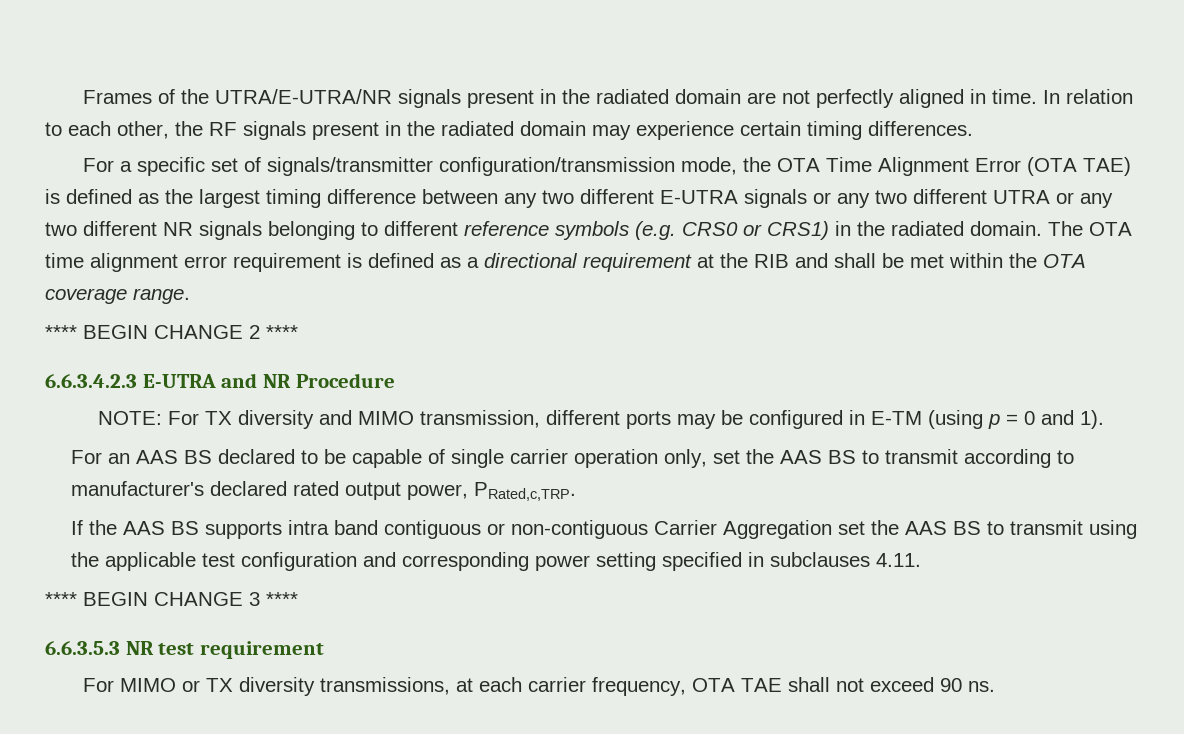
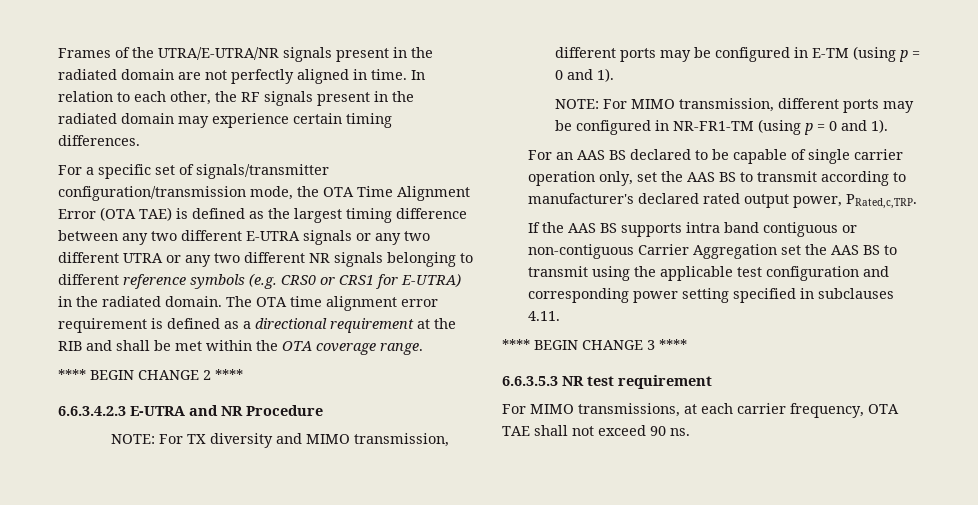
- For a specific set of signals/transmitter configuration/transmission mode, the OTA Time Alignment Error (OTA TAE) is defined as the largest timing difference between any two different E-UTRA signals or any two different UTRA or any two different NR signals belonging to different reference symbols (e.g. CRS0 or CRS1) in the radiated domain.
+ For a specific set of signals/transmitter configuration/transmission mode, the OTA Time Alignment Error (OTA TAE) is defined as the largest timing difference between any two different E-UTRA signals or any two different UTRA or any two different NR signals belonging to different reference symbols (e.g. CRS0 or CRS1 for E-UTRA) in the radiated domain.
+ NOTE: For MIMO transmission, different ports may be configured in NR-FR1-TM (using p = 0 and 1).
- For MIMO or TX diversity transmissions, at each carrier frequency, OTA TAE shall not exceed 90 ns.
+ For MIMO transmissions, at each carrier frequency, OTA TAE shall not exceed 90 ns.

